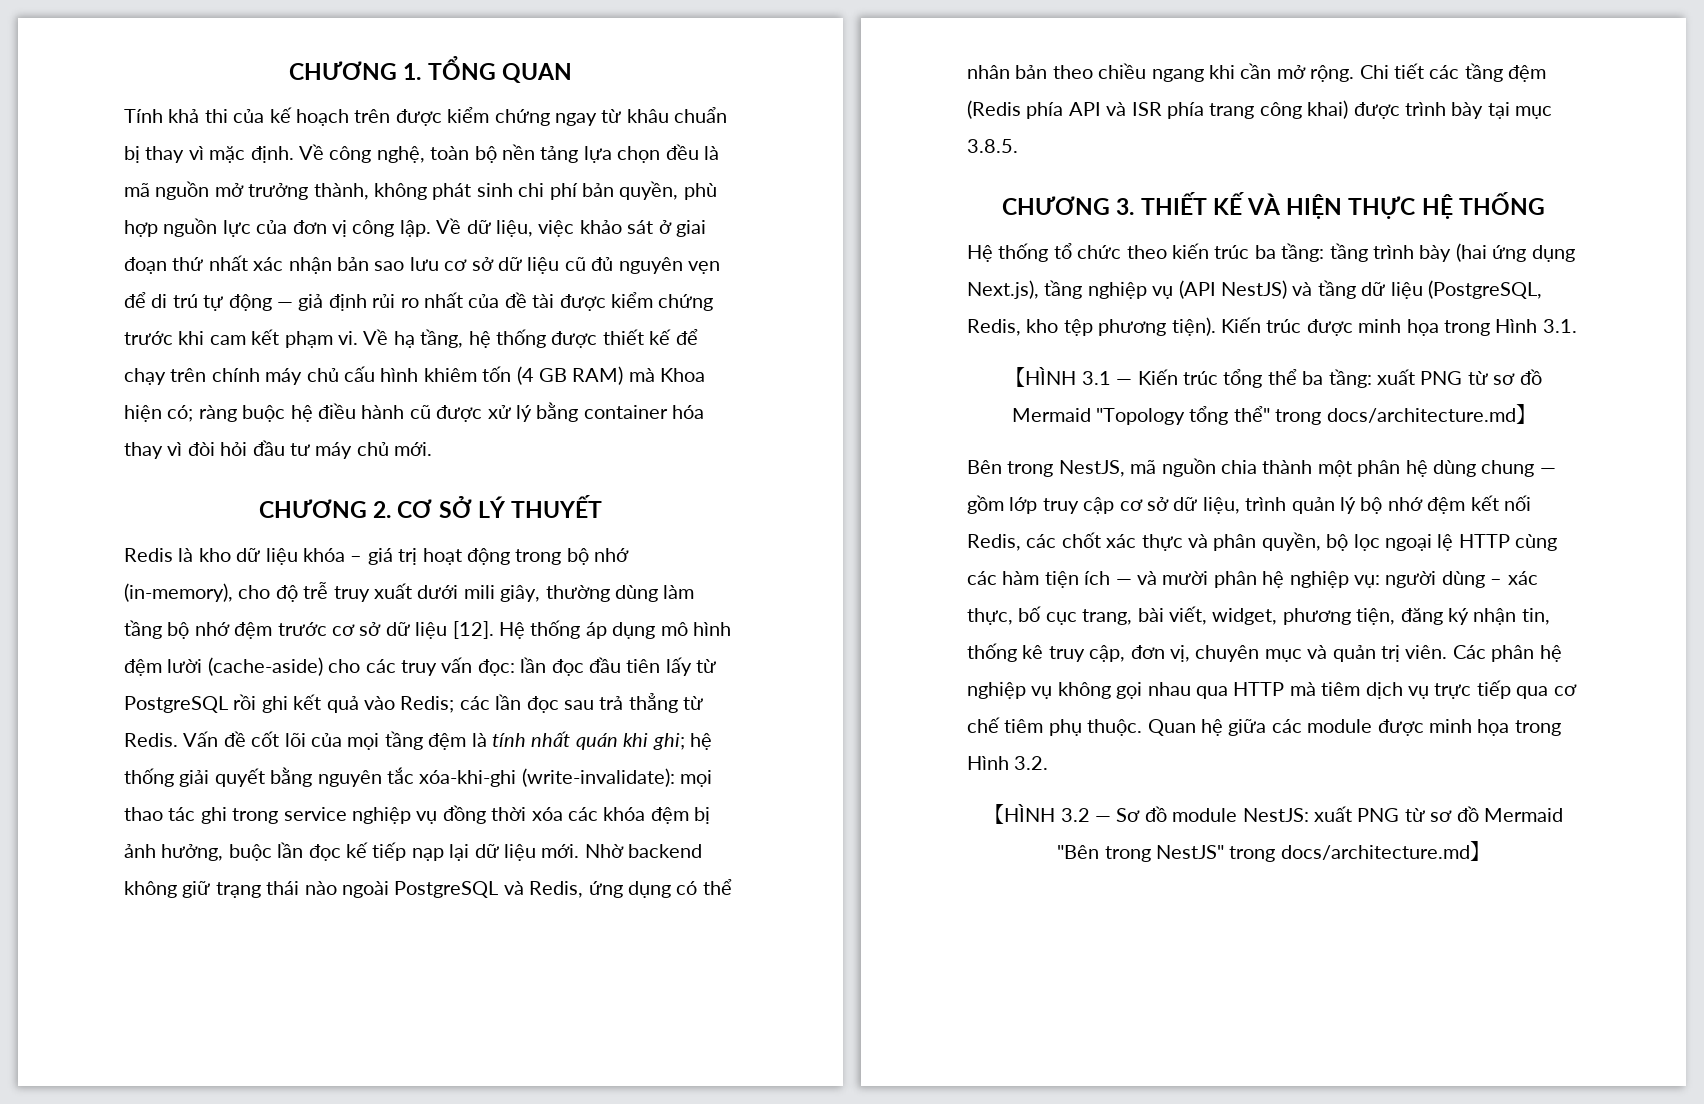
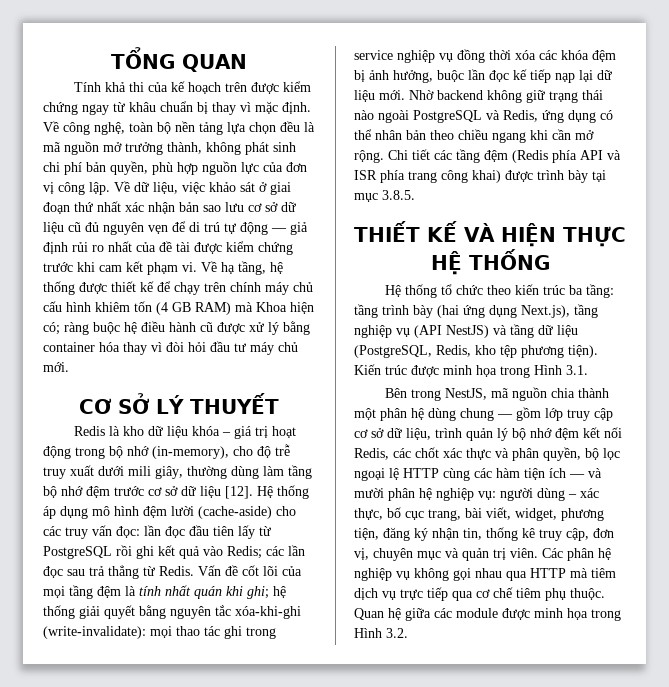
- CHƯƠNG 1. TỔNG QUAN
+ TỔNG QUAN
- CHƯƠNG 2. CƠ SỞ LÝ THUYẾT
+ CƠ SỞ LÝ THUYẾT
- CHƯƠNG 3. THIẾT KẾ VÀ HIỆN THỰC HỆ THỐNG
+ THIẾT KẾ VÀ HIỆN THỰC HỆ THỐNG
- 【HÌNH 3.1 — Kiến trúc tổng thể ba tầng: xuất PNG từ sơ đồ Mermaid "Topology tổng thể" trong docs/architecture.md】
- 【HÌNH 3.2 — Sơ đồ module NestJS: xuất PNG từ sơ đồ Mermaid "Bên trong NestJS" trong docs/architecture.md】

